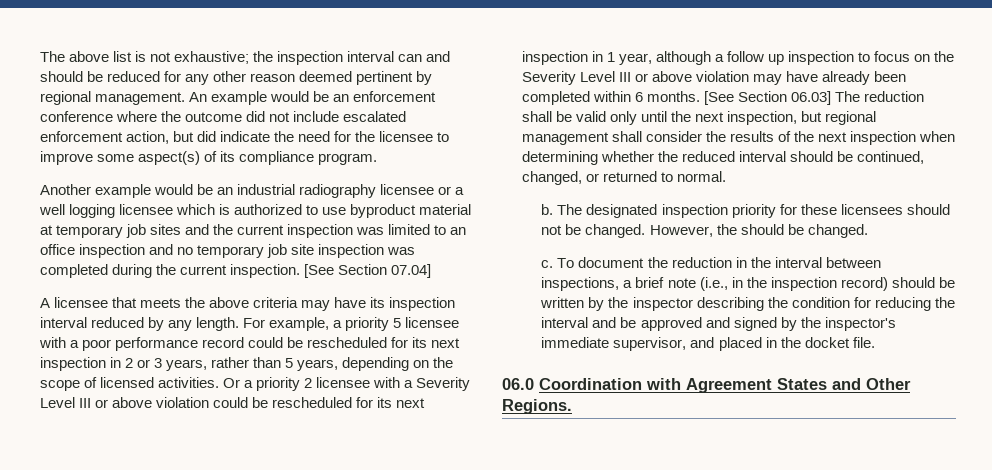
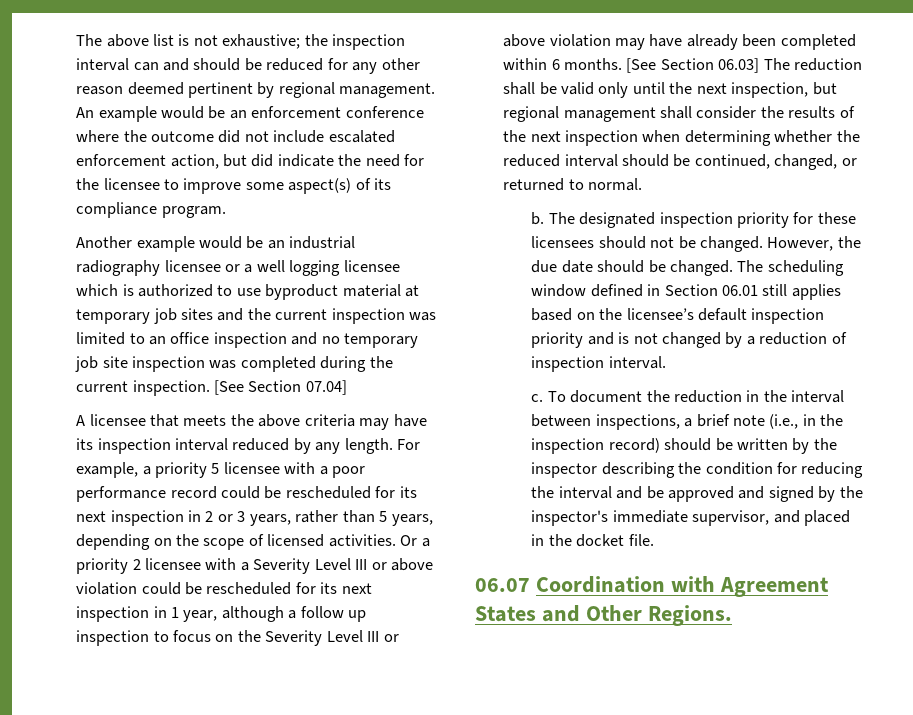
- However, the should be changed.
+ However, the due date should be changed. The scheduling window defined in Section 06.01 still applies based on the licensee’s default inspection priority and is not changed by a reduction of inspection interval.
- 06.0 Coordination with Agreement States and Other Regions.
+ 06.07 Coordination with Agreement States and Other Regions.

